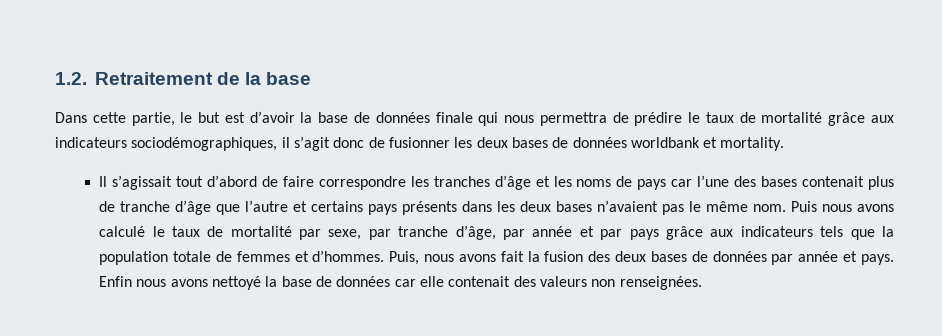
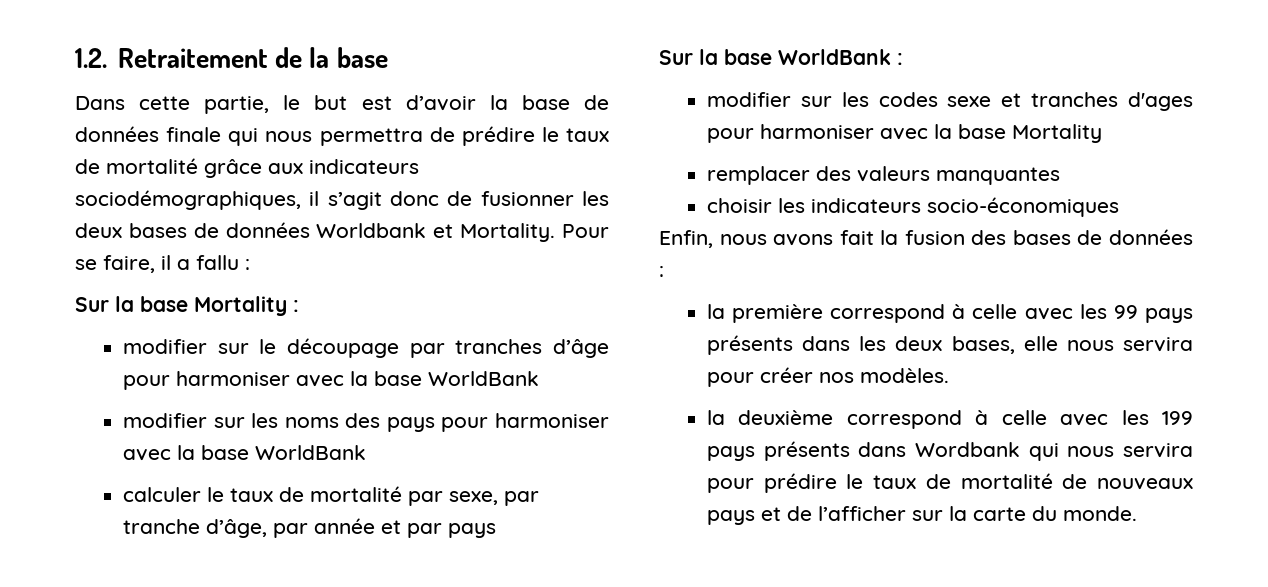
- Dans cette partie, le but est d’avoir la base de données finale qui nous permettra de prédire le taux de mortalité grâce aux indicateurs sociodémographiques, il s’agit donc de fusionner les deux bases de données worldbank et mortality.
- Il s’agissait tout d’abord de faire correspondre les tranches d’âge et les noms de pays car l’une des bases contenait plus de tranche d’âge que l’autre et certains pays présents dans les deux bases n’avaient pas le même nom. Puis nous avons calculé le taux de mortalité par sexe, par tranche d’âge, par année et par pays grâce aux indicateurs tels que la population totale de femmes et d’hommes. Puis, nous avons fait la fusion des deux bases de données par année et pays. Enfin nous avons nettoyé la base de données car elle contenait des valeurs non renseignées.
+ Dans cette partie, le but est d’avoir la base de données finale qui nous permettra de prédire le taux de mortalité grâce aux indicateurs sociodémographiques, il s’agit donc de fusionner les deux bases de données Worldbank et Mortality. Pour se faire, il a fallu :
+ Sur la base Mortality :
+ modifier sur le découpage par tranches d’âge pour harmoniser avec la base WorldBank
+ modifier sur les noms des pays pour harmoniser avec la base WorldBank
+ calculer le taux de mortalité par sexe, par tranche d’âge, par année et par pays
+ Sur la base WorldBank :
+ modifier sur les codes sexe et tranches d'ages pour harmoniser avec la base Mortality
+ remplacer des valeurs manquantes
+ choisir les indicateurs socio-économiques
+ Enfin, nous avons fait la fusion des bases de données :
+ la première correspond à celle avec les 99 pays présents dans les deux bases, elle nous servira pour créer nos modèles.
+ la deuxième correspond à celle avec les 199 pays présents dans Wordbank qui nous servira pour prédire le taux de mortalité de nouveaux pays et de l’afficher sur la carte du monde.

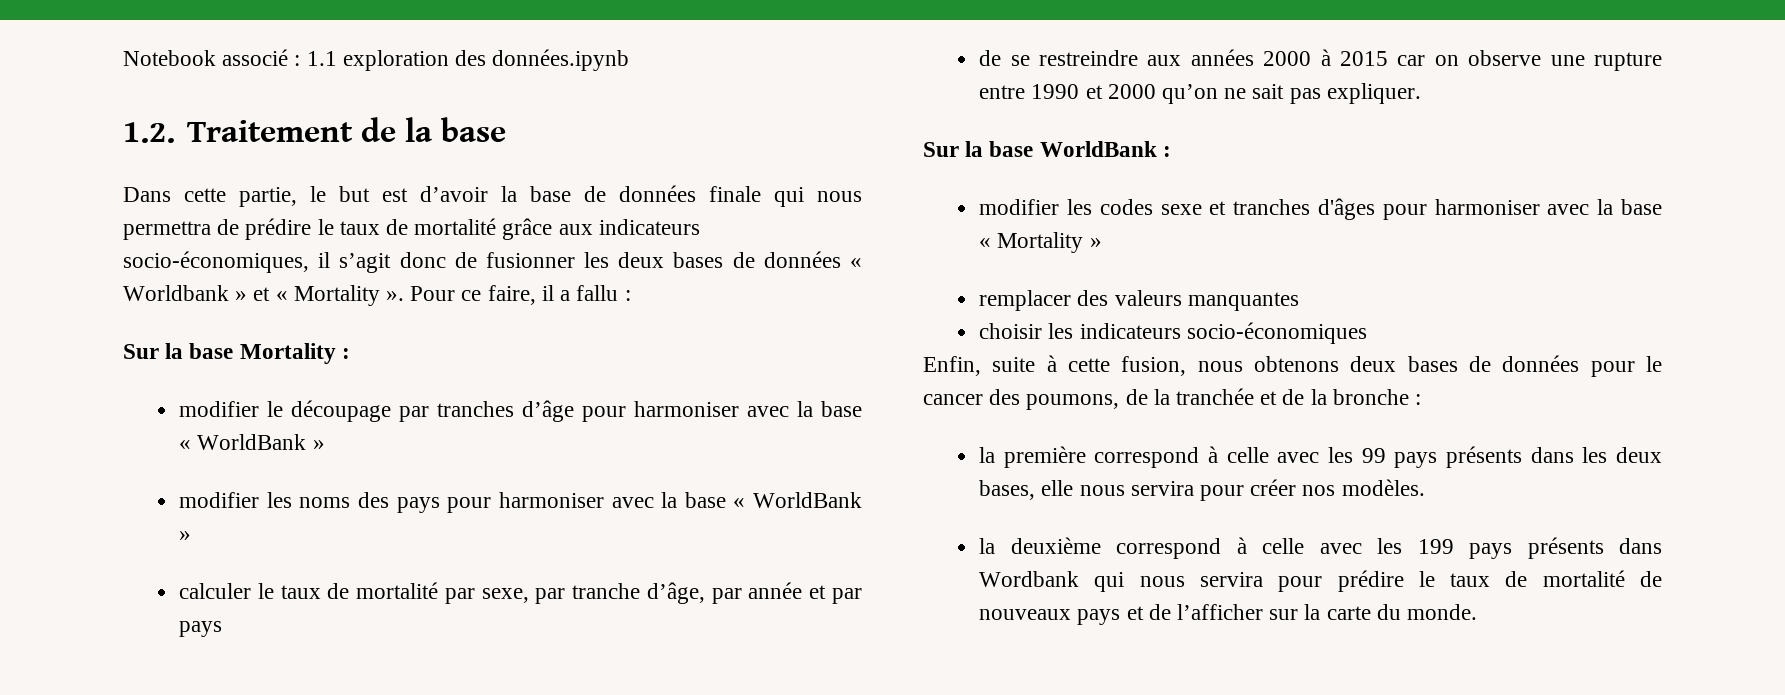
- 1.2. Retraitement de la base
+ Notebook associé : 1.1 exploration des données.ipynb
+ 1.2. Traitement de la base
- Dans cette partie, le but est d’avoir la base de données finale qui nous permettra de prédire le taux de mortalité grâce aux indicateurs sociodémographiques, il s’agit donc de fusionner les deux bases de données Worldbank et Mortality. Pour se faire, il a fallu :
+ Dans cette partie, le but est d’avoir la base de données finale qui nous permettra de prédire le taux de mortalité grâce aux indicateurs socio-économiques, il s’agit donc de fusionner les deux bases de données « Worldbank » et « Mortality ». Pour ce faire, il a fallu :
- modifier sur le découpage par tranches d’âge pour harmoniser avec la base WorldBank
- modifier sur les noms des pays pour harmoniser avec la base WorldBank
+ modifier le découpage par tranches d’âge pour harmoniser avec la base « WorldBank »
+ modifier les noms des pays pour harmoniser avec la base « WorldBank »
+ de se restreindre aux années 2000 à 2015 car on observe une rupture entre 1990 et 2000 qu’on ne sait pas expliquer.
- modifier sur les codes sexe et tranches d'ages pour harmoniser avec la base Mortality
+ modifier les codes sexe et tranches d'âges pour harmoniser avec la base « Mortality »
- Enfin, nous avons fait la fusion des bases de données :
+ Enfin, suite à cette fusion, nous obtenons deux bases de données pour le cancer des poumons, de la tranchée et de la bronche :

